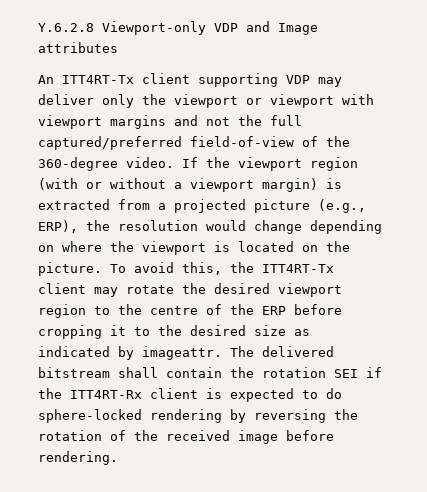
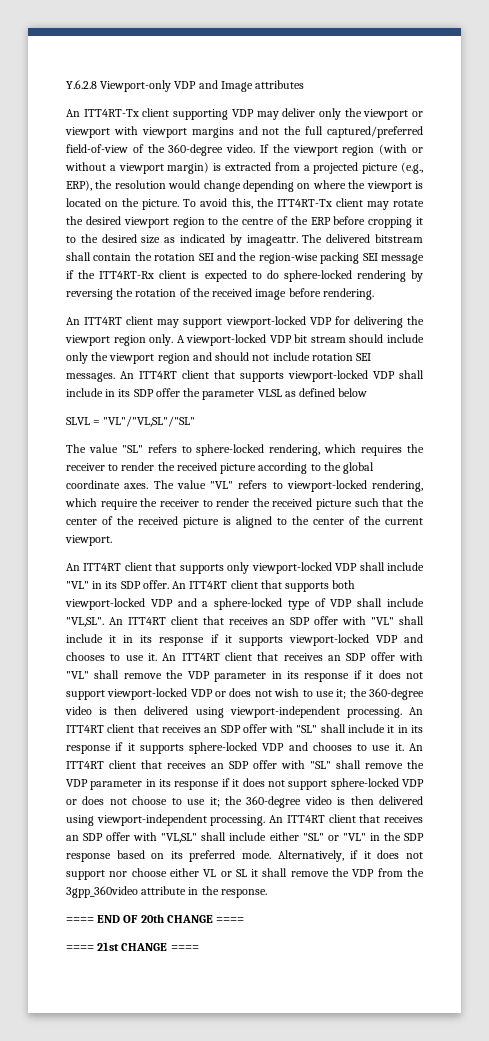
- The delivered bitstream shall contain the rotation SEI if the ITT4RT-Rx client is expected to do sphere-locked rendering by reversing the rotation of the received image before rendering.
+ The delivered bitstream shall contain the rotation SEI and the region-wise packing SEI message if the ITT4RT-Rx client is expected to do sphere-locked rendering by reversing the rotation of the received image before rendering.
+ An ITT4RT client may support viewport-locked VDP for delivering the viewport region only. A viewport-locked VDP bit stream should include only the viewport region and should not include rotation SEI messages. An ITT4RT client that supports viewport-locked VDP shall include in its SDP offer the parameter VLSL as defined below
+ SLVL = "VL"/"VL,SL"/"SL"
+ The value "SL" refers to sphere-locked rendering, which requires the receiver to render the received picture according to the global coordinate axes. The value "VL" refers to viewport-locked rendering, which require the receiver to render the received picture such that the center of the received picture is aligned to the center of the current viewport.
+ An ITT4RT client that supports only viewport-locked VDP shall include "VL" in its SDP offer. An ITT4RT client that supports both viewport-locked VDP and a sphere-locked type of VDP shall include "VL,SL". An ITT4RT client that receives an SDP offer with "VL" shall include it in its response if it supports viewport-locked VDP and chooses to use it. An ITT4RT client that receives an SDP offer with "VL" shall remove the VDP parameter in its response if it does not support viewport-locked VDP or does not wish to use it; the 360-degree video is then delivered using viewport-independent processing. An ITT4RT client that receives an SDP offer with "SL" shall include it in its response if it supports sphere-locked VDP and chooses to use it. An ITT4RT client that receives an SDP offer with "SL" shall remove the VDP parameter in its response if it does not support sphere-locked VDP or does not choose to use it; the 360-degree video is then delivered using viewport-independent processing. An ITT4RT client that receives an SDP offer with "VL,SL" shall include either "SL" or "VL" in the SDP response based on its preferred mode. Alternatively, if it does not support nor choose either VL or SL it shall remove the VDP from the 3gpp_360video attribute in the response.
+ ==== END OF 20th CHANGE ====
+ ==== 21st CHANGE ====

